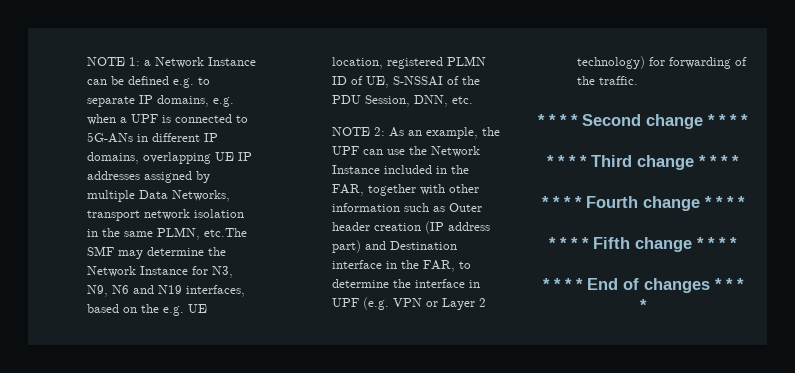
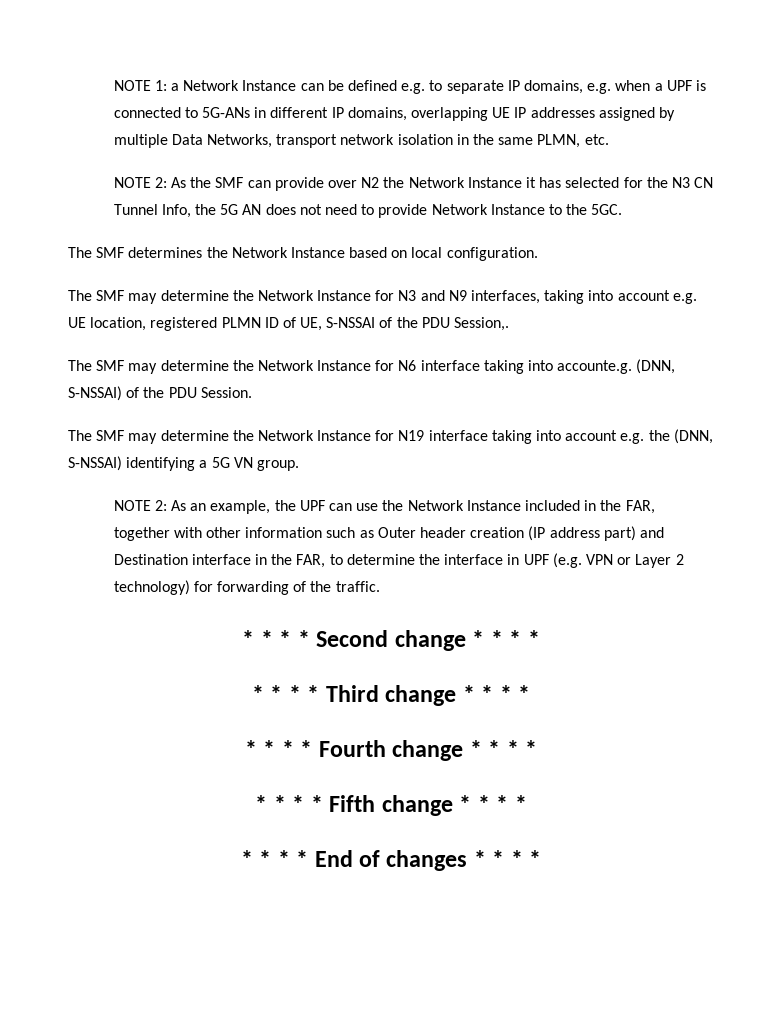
- NOTE 1: a Network Instance can be defined e.g. to separate IP domains, e.g. when a UPF is connected to 5G-ANs in different IP domains, overlapping UE IP addresses assigned by multiple Data Networks, transport network isolation in the same PLMN, etc.The SMF may determine the Network Instance for N3, N9, N6 and N19 interfaces, based on the e.g. UE location, registered PLMN ID of UE, S-NSSAI of the PDU Session, DNN, etc.
+ NOTE 1: a Network Instance can be defined e.g. to separate IP domains, e.g. when a UPF is connected to 5G-ANs in different IP domains, overlapping UE IP addresses assigned by multiple Data Networks, transport network isolation in the same PLMN, etc.
+ NOTE 2: As the SMF can provide over N2 the Network Instance it has selected for the N3 CN Tunnel Info, the 5G AN does not need to provide Network Instance to the 5GC.
+ The SMF determines the Network Instance based on local configuration.
+ The SMF may determine the Network Instance for N3 and N9 interfaces, taking into account e.g. UE location, registered PLMN ID of UE, S-NSSAI of the PDU Session,.
+ The SMF may determine the Network Instance for N6 interface taking into accounte.g. (DNN, S-NSSAI) of the PDU Session.
+ The SMF may determine the Network Instance for N19 interface taking into account e.g. the (DNN, S-NSSAI) identifying a 5G VN group.

